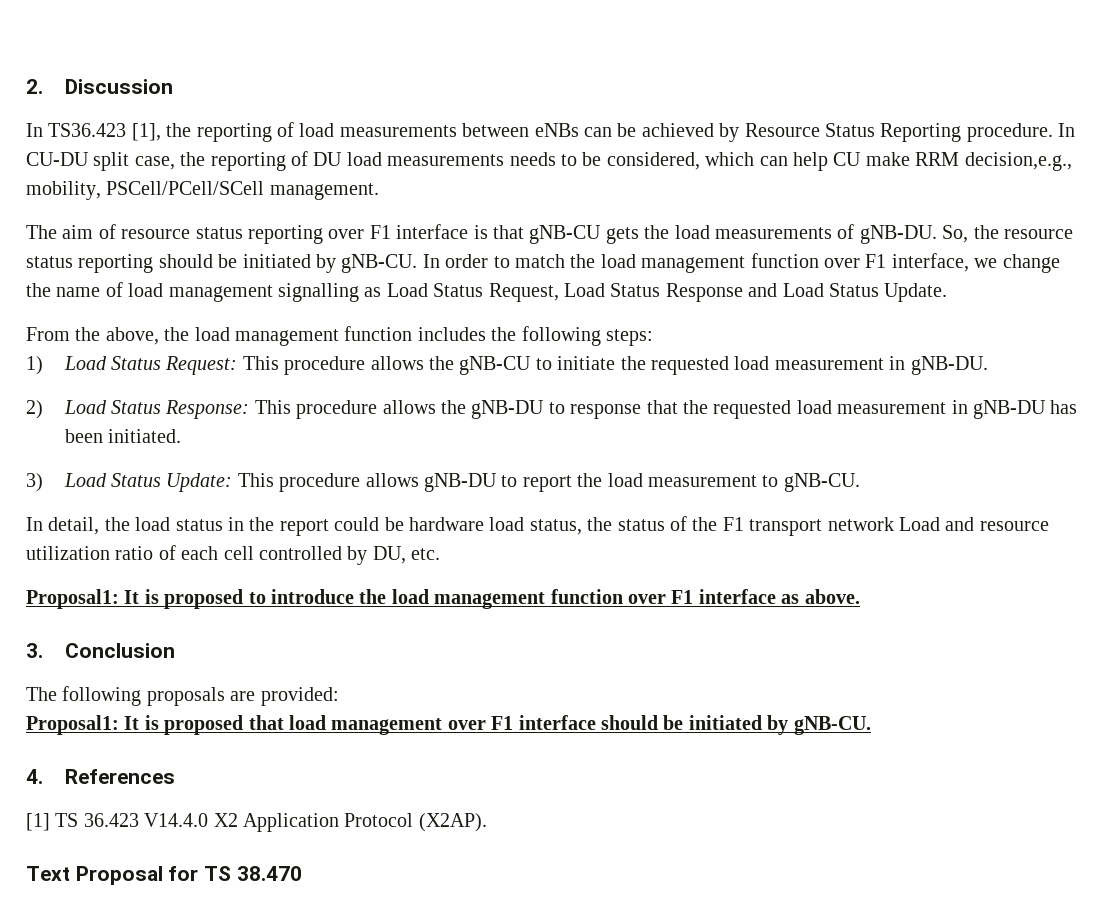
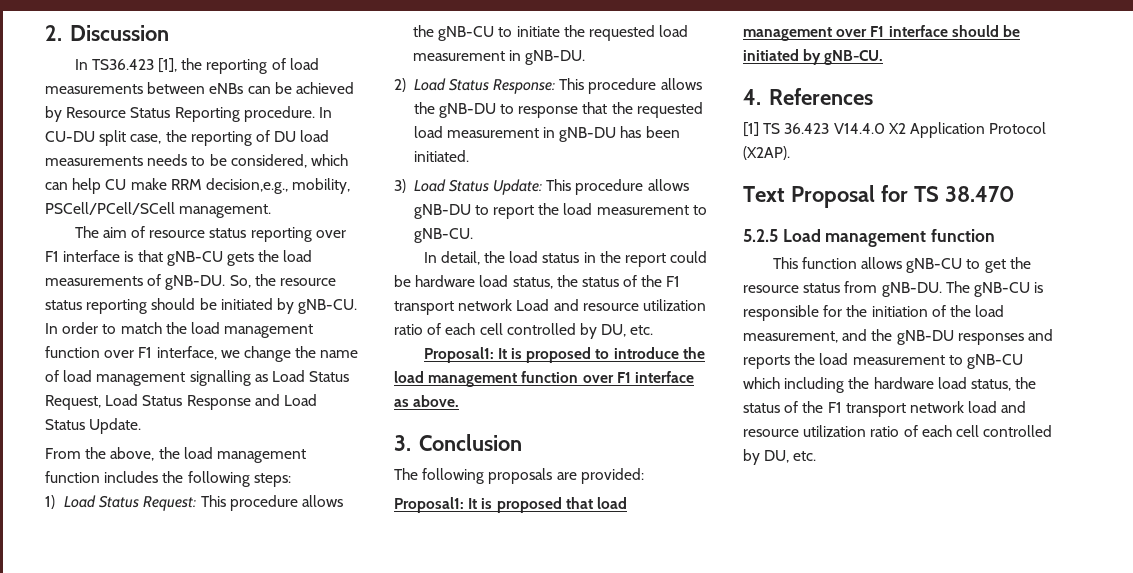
+ 5.2.5 Load management function
+ This function allows gNB-CU to get the resource status from gNB-DU. The gNB-CU is responsible for the initiation of the load measurement, and the gNB-DU responses and reports the load measurement to gNB-CU which including the hardware load status, the status of the F1 transport network load and resource utilization ratio of each cell controlled by DU, etc.

